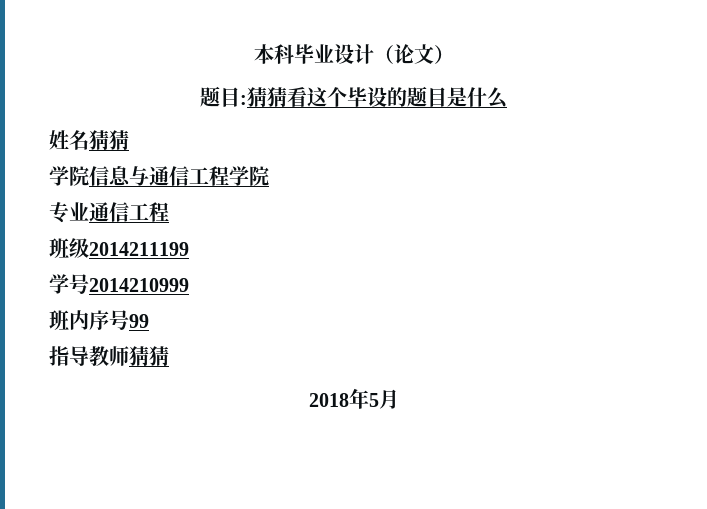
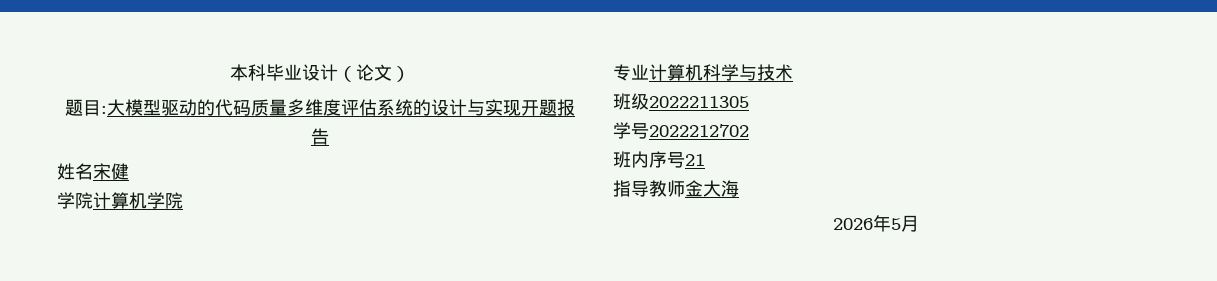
- 题目:猜猜看这个毕设的题目是什么
+ 题目:大模型驱动的代码质量多维度评估系统的设计与实现开题报告
- 姓名猜猜
- 学院信息与通信工程学院
+ 姓名宋健
+ 学院计算机学院
- 专业通信工程
+ 专业计算机科学与技术
- 班级2014211199
+ 班级2022211305
- 学号2014210999
+ 学号2022212702
- 班内序号99
+ 班内序号21
- 指导教师猜猜
- 2018年5月
+ 指导教师金大海
+ 2026年5月

